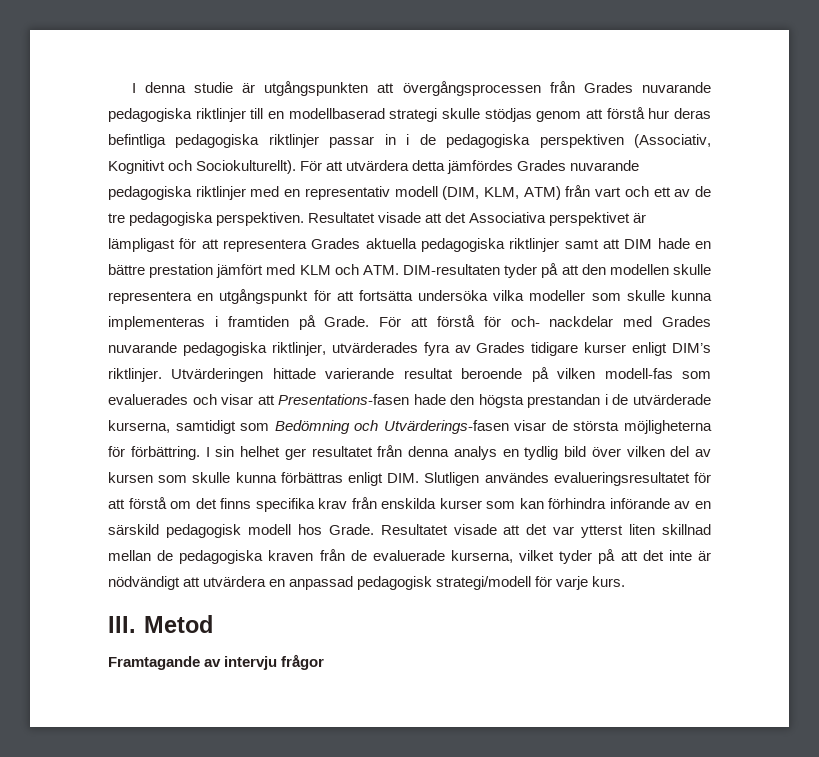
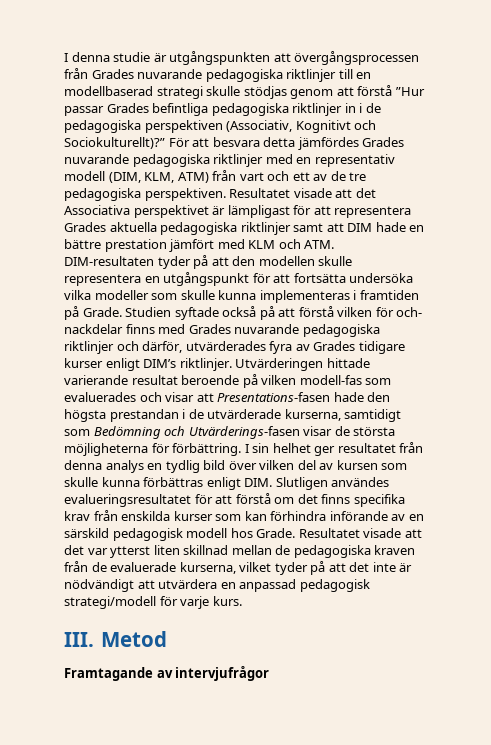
- I denna studie är utgångspunkten att övergångsprocessen från Grades nuvarande pedagogiska riktlinjer till en modellbaserad strategi skulle stödjas genom att förstå hur deras befintliga pedagogiska riktlinjer passar in i de pedagogiska perspektiven (Associativ, Kognitivt och Sociokulturellt). För att utvärdera detta jämfördes Grades nuvarande pedagogiska riktlinjer med en representativ modell (DIM, KLM, ATM) från vart och ett av de tre pedagogiska perspektiven.
+ I denna studie är utgångspunkten att övergångsprocessen från Grades nuvarande pedagogiska riktlinjer till en modellbaserad strategi skulle stödjas genom att förstå ”Hur passar Grades befintliga pedagogiska riktlinjer in i de pedagogiska perspektiven (Associativ, Kognitivt och Sociokulturellt)?” För att besvara detta jämfördes Grades nuvarande pedagogiska riktlinjer med en representativ modell (DIM, KLM, ATM) från vart och ett av de tre pedagogiska perspektiven.
- För att förstå för och- nackdelar med Grades nuvarande pedagogiska riktlinjer, utvärderades fyra av Grades tidigare kurser enligt DIM’s riktlinjer.
+ Studien syftade också på att förstå vilken för och- nackdelar finns med Grades nuvarande pedagogiska riktlinjer och därför, utvärderades fyra av Grades tidigare kurser enligt DIM’s riktlinjer.
- Framtagande av intervju frågor
+ Framtagande av intervjufrågor

